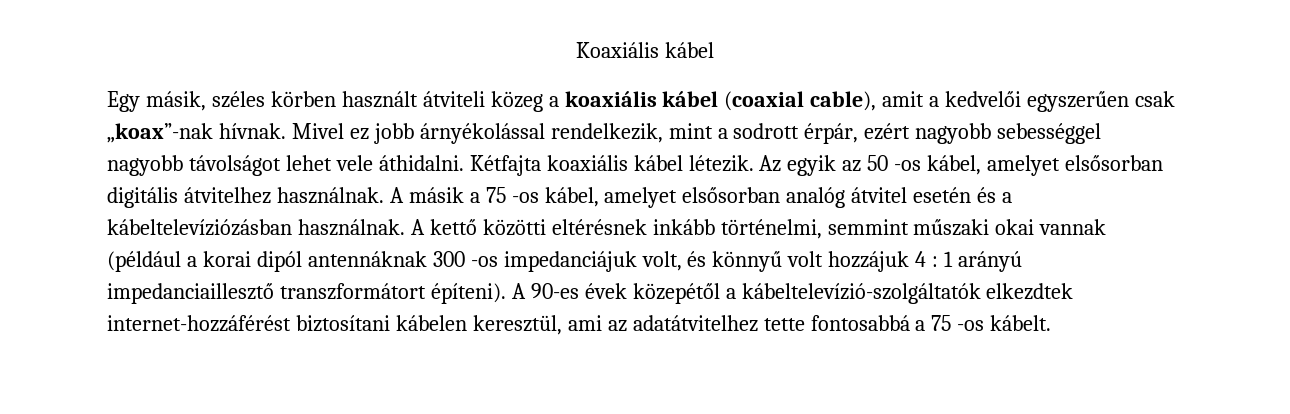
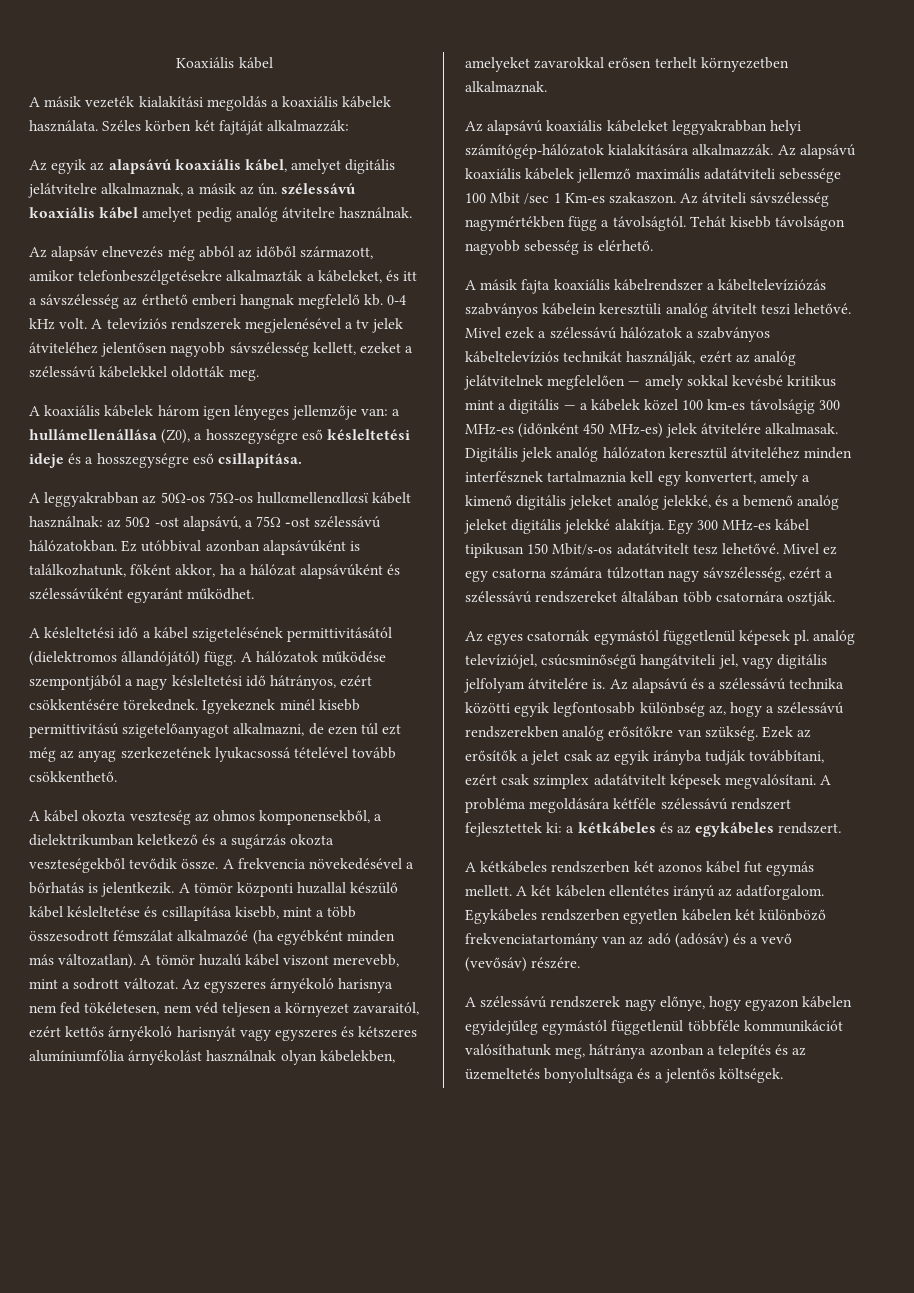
- Egy másik, széles körben használt átviteli közeg a koaxiális kábel (coaxial cable), amit a kedvelői egyszerűen csak „koax”-nak hívnak. Mivel ez jobb árnyékolással rendelkezik, mint a sodrott érpár, ezért nagyobb sebességgel nagyobb távolságot lehet vele áthidalni. Kétfajta koaxiális kábel létezik. Az egyik az 50 -os kábel, amelyet elsősorban digitális átvitelhez használnak. A másik a 75 -os kábel, amelyet elsősorban analóg átvitel esetén és a kábeltelevíziózásban használnak. A kettő közötti eltérésnek inkább történelmi, semmint műszaki okai vannak (például a korai dipól antennáknak 300 -os impedanciájuk volt, és könnyű volt hozzájuk 4 : 1 arányú impedanciaillesztő transzformátort építeni). A 90-es évek közepétől a kábeltelevízió-szolgáltatók elkezdtek internet-hozzáférést biztosítani kábelen keresztül, ami az adatátvitelhez tette fontosabbá a 75 -os kábelt.
+ A másik vezeték kialakítási megoldás a koaxiális kábelek használata. Széles körben két fajtáját alkalmazzák:
+ Az egyik az alapsávú koaxiális kábel, amelyet digitális jelátvitelre alkalmaznak, a másik az ún. szélessávú koaxiális kábel amelyet pedig analóg átvitelre használnak.
+ Az alapsáv elnevezés még abból az időből származott, amikor telefonbeszélgetésekre alkalmazták a kábeleket, és itt a sávszélesség az érthető emberi hangnak megfelelő kb. 0-4 kHz volt. A televíziós rendszerek megjelenésével a tv jelek átviteléhez jelentősen nagyobb sávszélesség kellett, ezeket a szélessávú kábelekkel oldották meg.
+ A koaxiális kábelek három igen lényeges jellemzője van: a hullámellenállása (Z0), a hosszegységre eső késleltetési ideje és a hosszegységre eső csillapítása.
+ A leggyakrabban az 50Ω-os 75Ω-os hullαmellenαllαsϊ kábelt használnak: az 50Ω -ost alapsávú, a 75Ω -ost szélessávú hálózatokban. Ez utóbbival azonban alapsávúként is találkozhatunk, főként akkor, ha a hálózat alapsávúként és szélessávúként egyaránt működhet.
+ A késleltetési idő a kábel szigetelésének permittivitásától (dielektromos állandójától) függ. A hálózatok működése szempontjából a nagy késleltetési idő hátrányos, ezért csökkentésére törekednek. Igyekeznek minél kisebb permittivitású szigetelőanyagot alkalmazni, de ezen túl ezt még az anyag szerkezetének lyukacsossá tételével tovább csökkenthető.
+ A kábel okozta veszteség az ohmos komponensekből, a dielektrikumban keletkező és a sugárzás okozta veszteségekből tevődik össze. A frekvencia növekedésével a bőrhatás is jelentkezik. A tömör központi huzallal készülő kábel késleltetése és csillapítása kisebb, mint a több összesodrott fémszálat alkalmazóé (ha egyébként minden más változatlan). A tömör huzalú kábel viszont merevebb, mint a sodrott változat. Az egyszeres árnyékoló harisnya nem fed tökéletesen, nem véd teljesen a környezet zavaraitól, ezért kettős árnyékoló harisnyát vagy egyszeres és kétszeres alumíniumfólia árnyékolást használnak olyan kábelekben, amelyeket zavarokkal erősen terhelt környezetben alkalmaznak.
+ Az alapsávú koaxiális kábeleket leggyakrabban helyi számítógép-hálózatok kialakítására alkalmazzák. Az alapsávú koaxiális kábelek jellemző maximális adatátviteli sebessége 100 Mbit /sec 1 Km-es szakaszon. Az átviteli sávszélesség nagymértékben függ a távolságtól. Tehát kisebb távolságon nagyobb sebesség is elérhető.
+ A másik fajta koaxiális kábelrendszer a kábeltelevíziózás szabványos kábelein keresztüli analóg átvitelt teszi lehetővé. Mivel ezek a szélessávú hálózatok a szabványos kábeltelevíziós technikát használják, ezért az analóg jelátvitelnek megfelelően — amely sokkal kevésbé kritikus mint a digitális — a kábelek közel 100 km-es távolságig 300 MHz-es (időnként 450 MHz-es) jelek átvitelére alkalmasak. Digitális jelek analóg hálózaton keresztül átviteléhez minden interfésznek tartalmaznia kell egy konvertert, amely a kimenő digitális jeleket analóg jelekké, és a bemenő analóg jeleket digitális jelekké alakítja. Egy 300 MHz-es kábel tipikusan 150 Mbit/s-os adatátvitelt tesz lehetővé. Mivel ez egy csatorna számára túlzottan nagy sávszélesség, ezért a szélessávú rendszereket általában több csatornára osztják.
+ Az egyes csatornák egymástól függetlenül képesek pl. analóg televíziójel, csúcsminőségű hangátviteli jel, vagy digitális jelfolyam átvitelére is. Az alapsávú és a szélessávú technika közötti egyik legfontosabb különbség az, hogy a szélessávú rendszerekben analóg erősítőkre van szükség. Ezek az erősítők a jelet csak az egyik irányba tudják továbbítani, ezért csak szimplex adatátvitelt képesek megvalósítani. A probléma megoldására kétféle szélessávú rendszert fejlesztettek ki: a kétkábeles és az egykábeles rendszert.
+ A kétkábeles rendszerben két azonos kábel fut egymás mellett. A két kábelen ellentétes irányú az adatforgalom. Egykábeles rendszerben egyetlen kábelen két különböző frekvenciatartomány van az adó (adósáv) és a vevő (vevősáv) részére.
+ A szélessávú rendszerek nagy előnye, hogy egyazon kábelen egyidejűleg egymástól függetlenül többféle kommunikációt valósíthatunk meg, hátránya azonban a telepítés és az üzemeltetés bonyolultsága és a jelentős költségek.

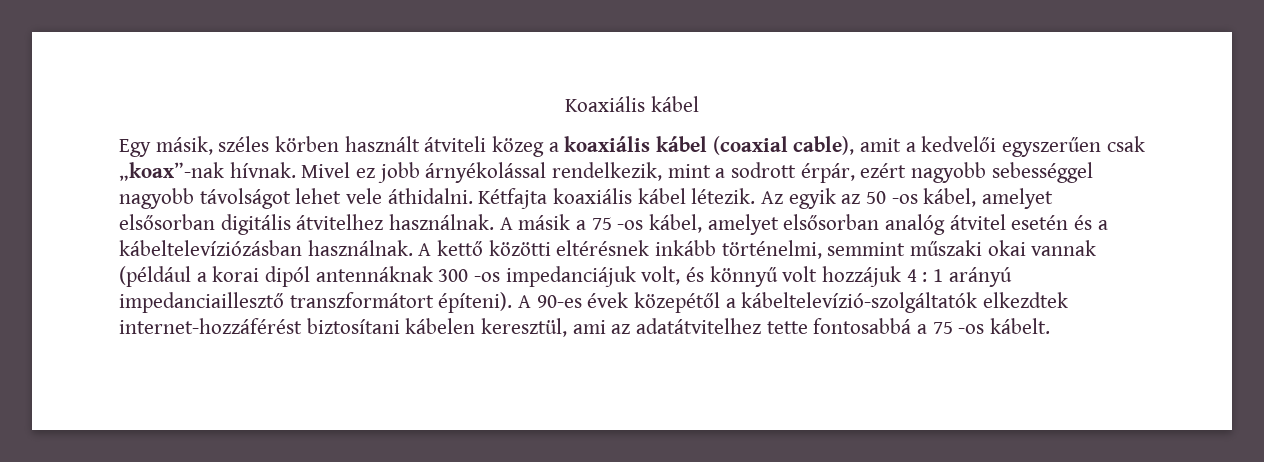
- A másik vezeték kialakítási megoldás a koaxiális kábelek használata. Széles körben két fajtáját alkalmazzák:
- Az egyik az alapsávú koaxiális kábel, amelyet digitális jelátvitelre alkalmaznak, a másik az ún. szélessávú koaxiális kábel amelyet pedig analóg átvitelre használnak.
- Az alapsáv elnevezés még abból az időből származott, amikor telefonbeszélgetésekre alkalmazták a kábeleket, és itt a sávszélesség az érthető emberi hangnak megfelelő kb. 0-4 kHz volt. A televíziós rendszerek megjelenésével a tv jelek átviteléhez jelentősen nagyobb sávszélesség kellett, ezeket a szélessávú kábelekkel oldották meg.
- A koaxiális kábelek három igen lényeges jellemzője van: a hullámellenállása (Z0), a hosszegységre eső késleltetési ideje és a hosszegységre eső csillapítása.
- A leggyakrabban az 50Ω-os 75Ω-os hullαmellenαllαsϊ kábelt használnak: az 50Ω -ost alapsávú, a 75Ω -ost szélessávú hálózatokban. Ez utóbbival azonban alapsávúként is találkozhatunk, főként akkor, ha a hálózat alapsávúként és szélessávúként egyaránt működhet.
- A késleltetési idő a kábel szigetelésének permittivitásától (dielektromos állandójától) függ. A hálózatok működése szempontjából a nagy késleltetési idő hátrányos, ezért csökkentésére törekednek. Igyekeznek minél kisebb permittivitású szigetelőanyagot alkalmazni, de ezen túl ezt még az anyag szerkezetének lyukacsossá tételével tovább csökkenthető.
- A kábel okozta veszteség az ohmos komponensekből, a dielektrikumban keletkező és a sugárzás okozta veszteségekből tevődik össze. A frekvencia növekedésével a bőrhatás is jelentkezik. A tömör központi huzallal készülő kábel késleltetése és csillapítása kisebb, mint a több összesodrott fémszálat alkalmazóé (ha egyébként minden más változatlan). A tömör huzalú kábel viszont merevebb, mint a sodrott változat. Az egyszeres árnyékoló harisnya nem fed tökéletesen, nem véd teljesen a környezet zavaraitól, ezért kettős árnyékoló harisnyát vagy egyszeres és kétszeres alumíniumfólia árnyékolást használnak olyan kábelekben, amelyeket zavarokkal erősen terhelt környezetben alkalmaznak.
- Az alapsávú koaxiális kábeleket leggyakrabban helyi számítógép-hálózatok kialakítására alkalmazzák. Az alapsávú koaxiális kábelek jellemző maximális adatátviteli sebessége 100 Mbit /sec 1 Km-es szakaszon. Az átviteli sávszélesség nagymértékben függ a távolságtól. Tehát kisebb távolságon nagyobb sebesség is elérhető.
- A másik fajta koaxiális kábelrendszer a kábeltelevíziózás szabványos kábelein keresztüli analóg átvitelt teszi lehetővé. Mivel ezek a szélessávú hálózatok a szabványos kábeltelevíziós technikát használják, ezért az analóg jelátvitelnek megfelelően — amely sokkal kevésbé kritikus mint a digitális — a kábelek közel 100 km-es távolságig 300 MHz-es (időnként 450 MHz-es) jelek átvitelére alkalmasak. Digitális jelek analóg hálózaton keresztül átviteléhez minden interfésznek tartalmaznia kell egy konvertert, amely a kimenő digitális jeleket analóg jelekké, és a bemenő analóg jeleket digitális jelekké alakítja. Egy 300 MHz-es kábel tipikusan 150 Mbit/s-os adatátvitelt tesz lehetővé. Mivel ez egy csatorna számára túlzottan nagy sávszélesség, ezért a szélessávú rendszereket általában több csatornára osztják.
- Az egyes csatornák egymástól függetlenül képesek pl. analóg televíziójel, csúcsminőségű hangátviteli jel, vagy digitális jelfolyam átvitelére is. Az alapsávú és a szélessávú technika közötti egyik legfontosabb különbség az, hogy a szélessávú rendszerekben analóg erősítőkre van szükség. Ezek az erősítők a jelet csak az egyik irányba tudják továbbítani, ezért csak szimplex adatátvitelt képesek megvalósítani. A probléma megoldására kétféle szélessávú rendszert fejlesztettek ki: a kétkábeles és az egykábeles rendszert.
- A kétkábeles rendszerben két azonos kábel fut egymás mellett. A két kábelen ellentétes irányú az adatforgalom. Egykábeles rendszerben egyetlen kábelen két különböző frekvenciatartomány van az adó (adósáv) és a vevő (vevősáv) részére.
- A szélessávú rendszerek nagy előnye, hogy egyazon kábelen egyidejűleg egymástól függetlenül többféle kommunikációt valósíthatunk meg, hátránya azonban a telepítés és az üzemeltetés bonyolultsága és a jelentős költségek.
+ Egy másik, széles körben használt átviteli közeg a koaxiális kábel (coaxial cable), amit a kedvelői egyszerűen csak „koax”-nak hívnak. Mivel ez jobb árnyékolással rendelkezik, mint a sodrott érpár, ezért nagyobb sebességgel nagyobb távolságot lehet vele áthidalni. Kétfajta koaxiális kábel létezik. Az egyik az 50 -os kábel, amelyet elsősorban digitális átvitelhez használnak. A másik a 75 -os kábel, amelyet elsősorban analóg átvitel esetén és a kábeltelevíziózásban használnak. A kettő közötti eltérésnek inkább történelmi, semmint műszaki okai vannak (például a korai dipól antennáknak 300 -os impedanciájuk volt, és könnyű volt hozzájuk 4 : 1 arányú impedanciaillesztő transzformátort építeni). A 90-es évek közepétől a kábeltelevízió-szolgáltatók elkezdtek internet-hozzáférést biztosítani kábelen keresztül, ami az adatátvitelhez tette fontosabbá a 75 -os kábelt.

